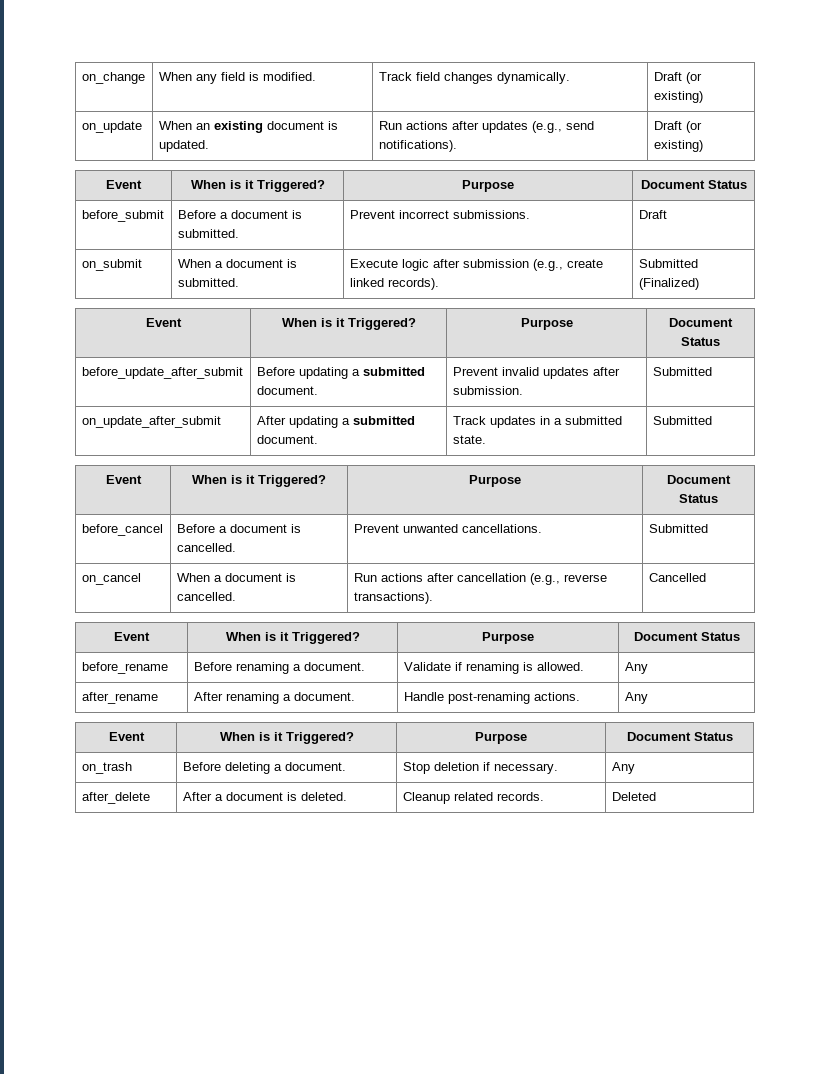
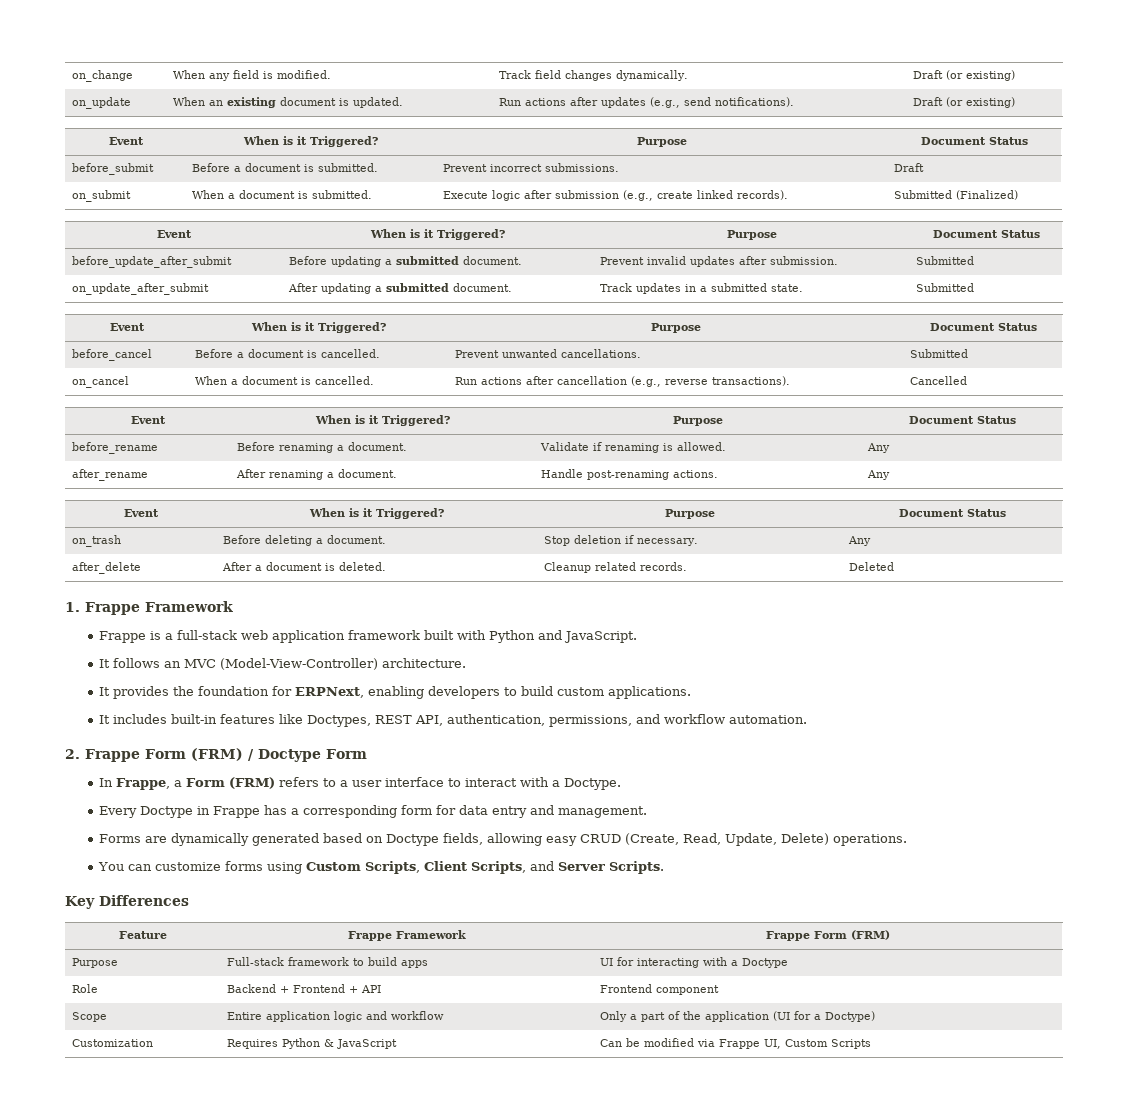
+ 1. Frappe Framework
+ Frappe is a full-stack web application framework built with Python and JavaScript.
+ It follows an MVC (Model-View-Controller) architecture.
+ It provides the foundation for ERPNext, enabling developers to build custom applications.
+ It includes built-in features like Doctypes, REST API, authentication, permissions, and workflow automation.
+ 2. Frappe Form (FRM) / Doctype Form
+ In Frappe, a Form (FRM) refers to a user interface to interact with a Doctype.
+ Every Doctype in Frappe has a corresponding form for data entry and management.
+ Forms are dynamically generated based on Doctype fields, allowing easy CRUD (Create, Read, Update, Delete) operations.
+ You can customize forms using Custom Scripts, Client Scripts, and Server Scripts.
+ Key Differences
+ Feature | Frappe Framework | Frappe Form (FRM)
+ Purpose | Full-stack framework to build apps | UI for interacting with a Doctype
+ Role | Backend + Frontend + API | Frontend component
+ Scope | Entire application logic and workflow | Only a part of the application (UI for a Doctype)
+ Customization | Requires Python & JavaScript | Can be modified via Frappe UI, Custom Scripts

